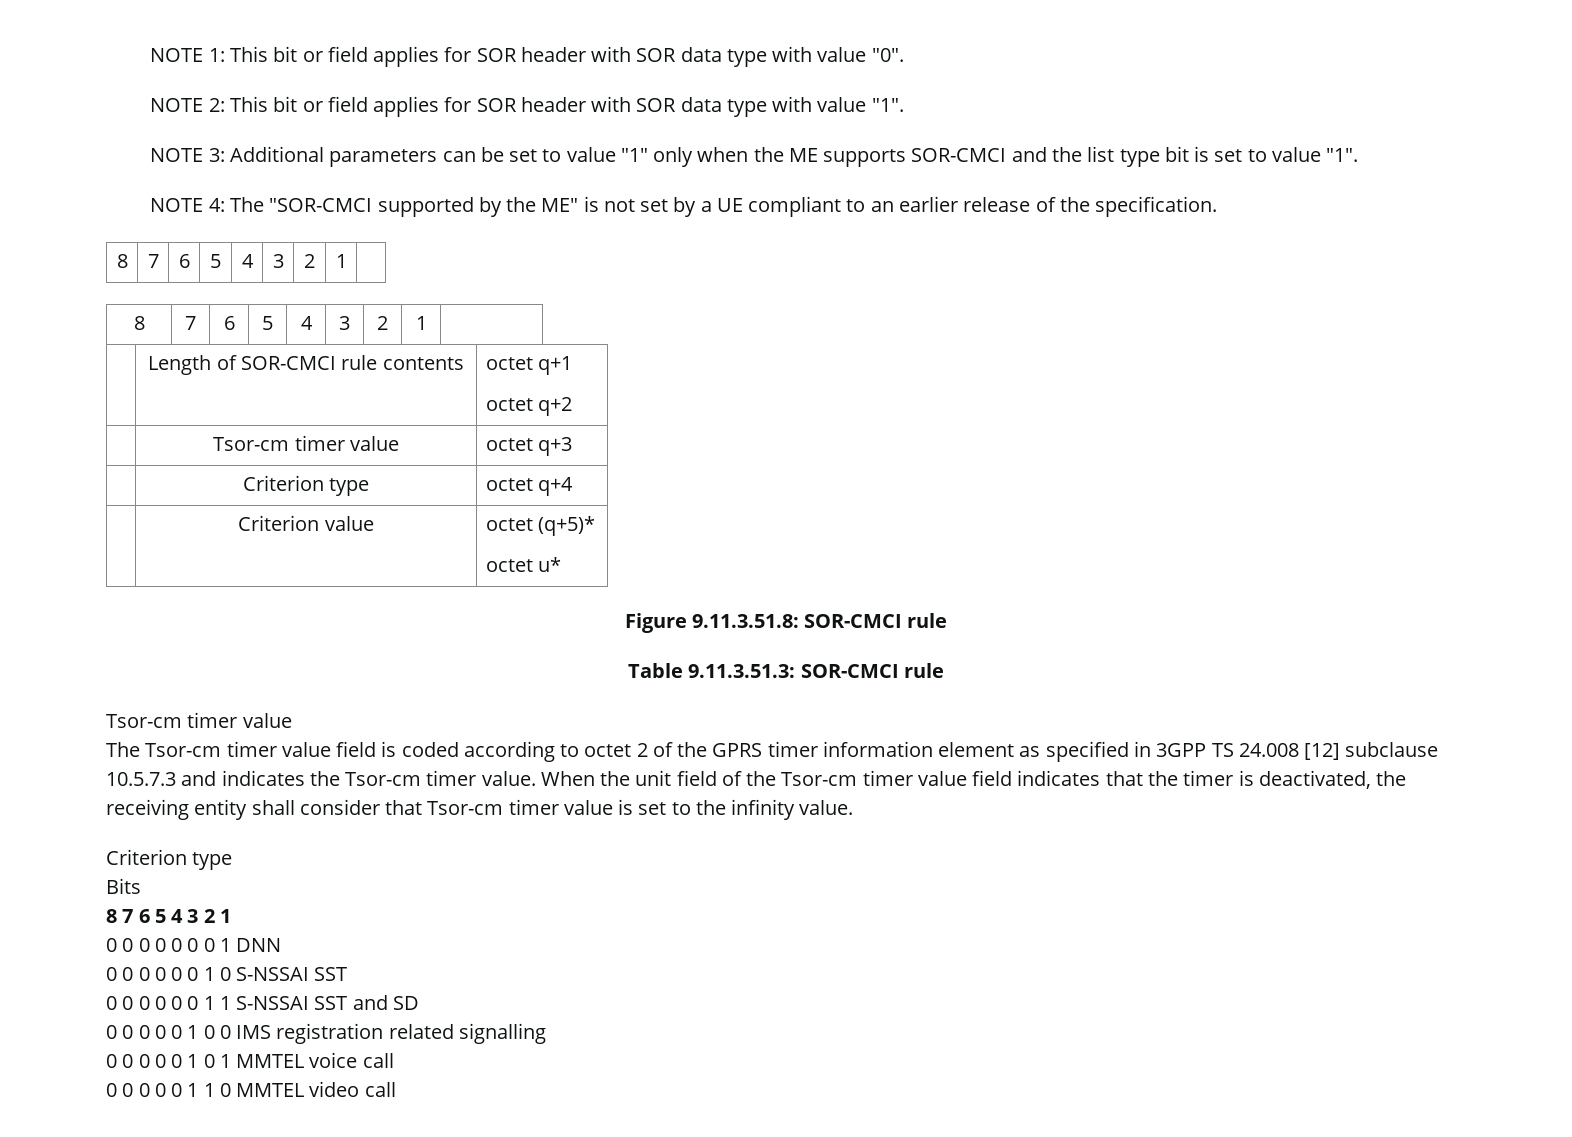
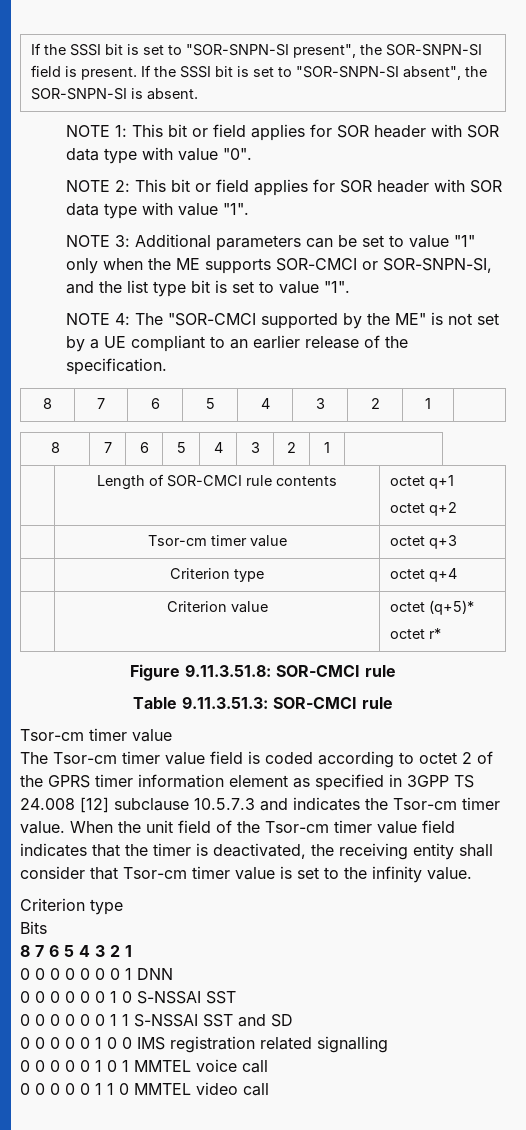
+ If the SSSI bit is set to "SOR-SNPN-SI present", the SOR-SNPN-SI field is present. If the SSSI bit is set to "SOR-SNPN-SI absent", the SOR-SNPN-SI is absent.
- NOTE 3: Additional parameters can be set to value "1" only when the ME supports SOR-CMCI and the list type bit is set to value "1".
+ NOTE 3: Additional parameters can be set to value "1" only when the ME supports SOR-CMCI or SOR-SNPN-SI, and the list type bit is set to value "1".
  | Criterion value | octet (q+5)*
- octet u*
+ octet r*

